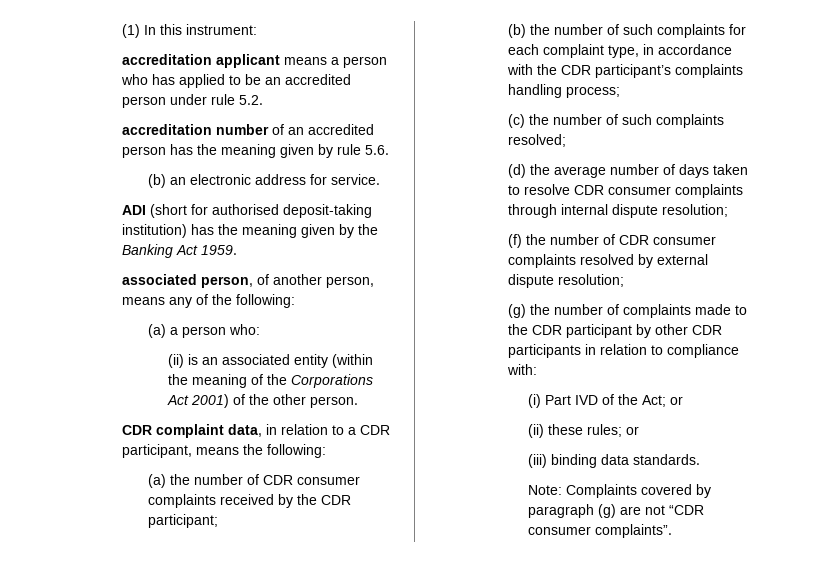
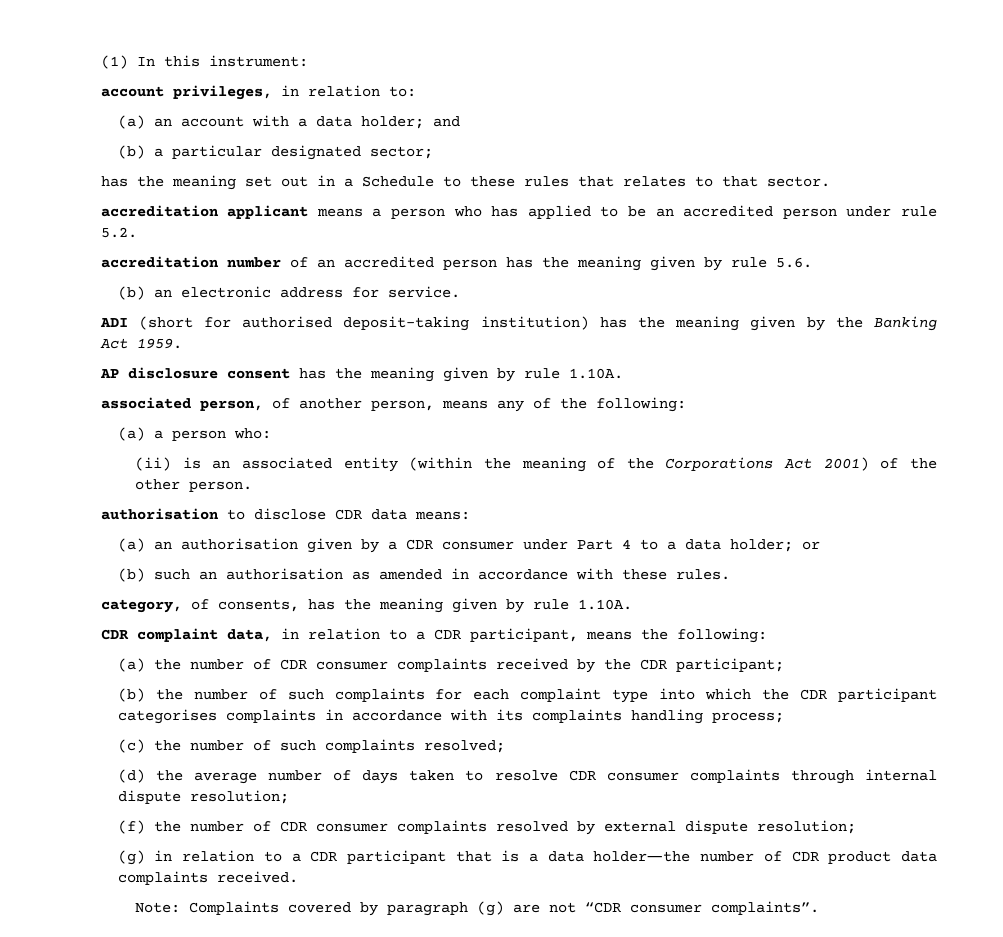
+ account privileges, in relation to:
+ (a) an account with a data holder; and
+ (b) a particular designated sector;
+ has the meaning set out in a Schedule to these rules that relates to that sector.
+ AP disclosure consent has the meaning given by rule 1.10A.
+ authorisation to disclose CDR data means:
+ (a) an authorisation given by a CDR consumer under Part 4 to a data holder; or
+ (b) such an authorisation as amended in accordance with these rules.
+ category, of consents, has the meaning given by rule 1.10A.
- (b) the number of such complaints for each complaint type, in accordance with the CDR participant’s complaints handling process;
+ (b) the number of such complaints for each complaint type into which the CDR participant categorises complaints in accordance with its complaints handling process;
- (g) the number of complaints made to the CDR participant by other CDR participants in relation to compliance with:
- (i) Part IVD of the Act; or
- (ii) these rules; or
- (iii) binding data standards.
+ (g) in relation to a CDR participant that is a data holder―the number of CDR product data complaints received.

